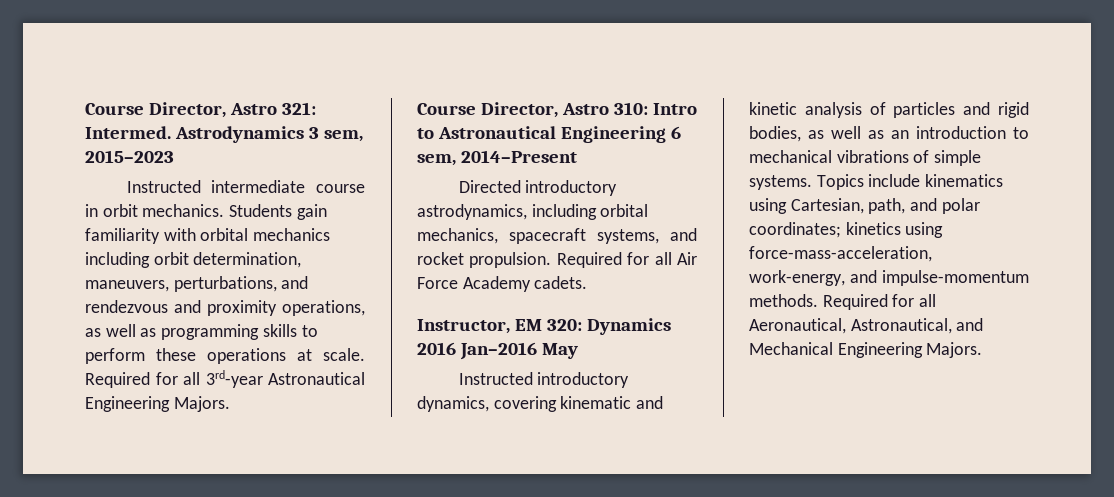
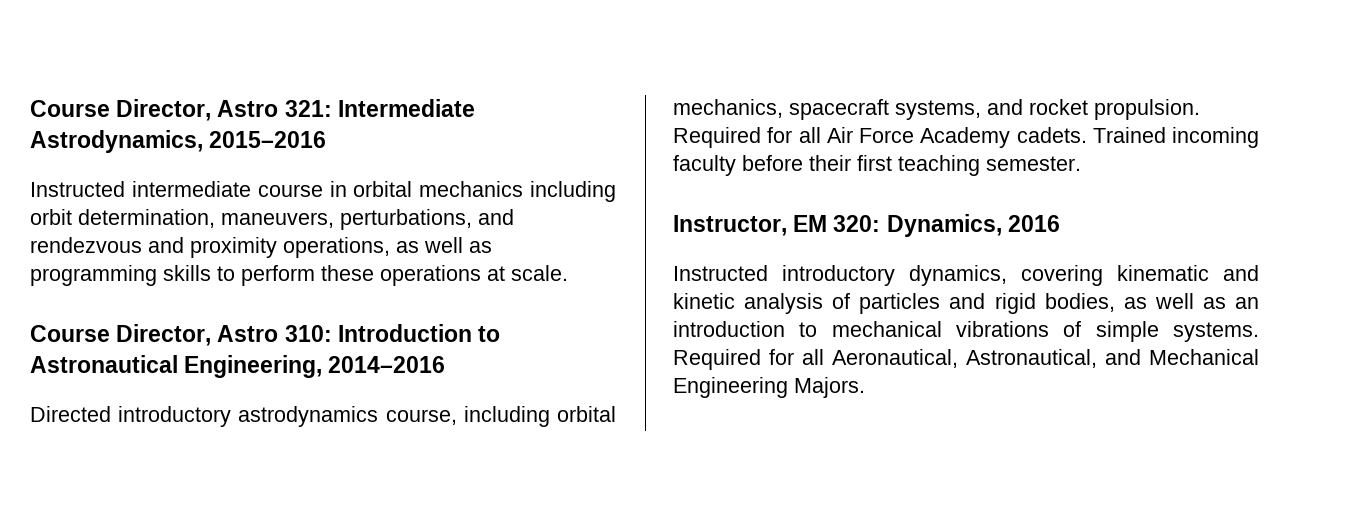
- Course Director, Astro 321: Intermed. Astrodynamics 3 sem, 2015–2023
+ Course Director, Astro 321: Intermediate Astrodynamics, 2015–2016
- Instructed intermediate course in orbit mechanics. Students gain familiarity with orbital mechanics including orbit determination, maneuvers, perturbations, and rendezvous and proximity operations, as well as programming skills to perform these operations at scale. Required for all 3rd-year Astronautical Engineering Majors.
+ Instructed intermediate course in orbital mechanics including orbit determination, maneuvers, perturbations, and rendezvous and proximity operations, as well as programming skills to perform these operations at scale.
- Course Director, Astro 310: Intro to Astronautical Engineering 6 sem, 2014–Present
+ Course Director, Astro 310: Introduction to Astronautical Engineering, 2014–2016
- Directed introductory astrodynamics, including orbital mechanics, spacecraft systems, and rocket propulsion.
+ Directed introductory astrodynamics course, including orbital mechanics, spacecraft systems, and rocket propulsion.
+ Trained incoming faculty before their first teaching semester.
- Instructor, EM 320: Dynamics 2016 Jan–2016 May
+ Instructor, EM 320: Dynamics, 2016
- Topics include kinematics using Cartesian, path, and polar coordinates; kinetics using force-mass-acceleration, work-energy, and impulse-momentum methods.

